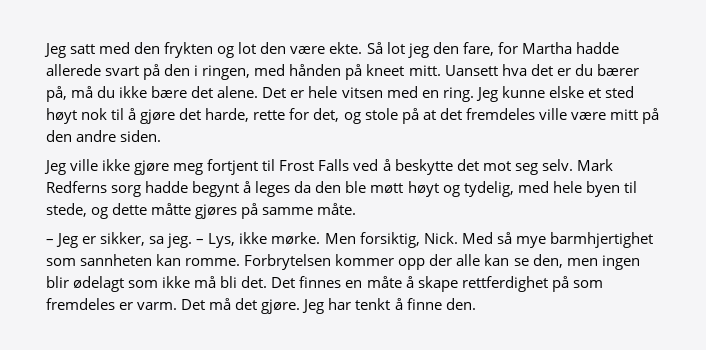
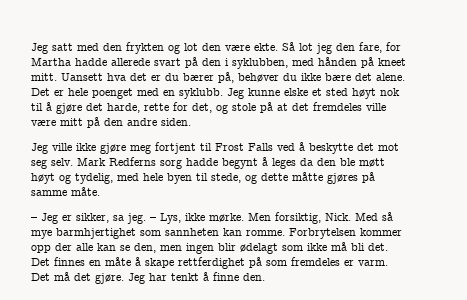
- Så lot jeg den fare, for Martha hadde allerede svart på den i ringen, med hånden på kneet mitt.
+ Så lot jeg den fare, for Martha hadde allerede svart på den i syklubben, med hånden på kneet mitt.
- Uansett hva det er du bærer på, må du ikke bære det alene.
+ Uansett hva det er du bærer på, behøver du ikke bære det alene.
- Det er hele vitsen med en ring.
+ Det er hele poenget med en syklubb.

